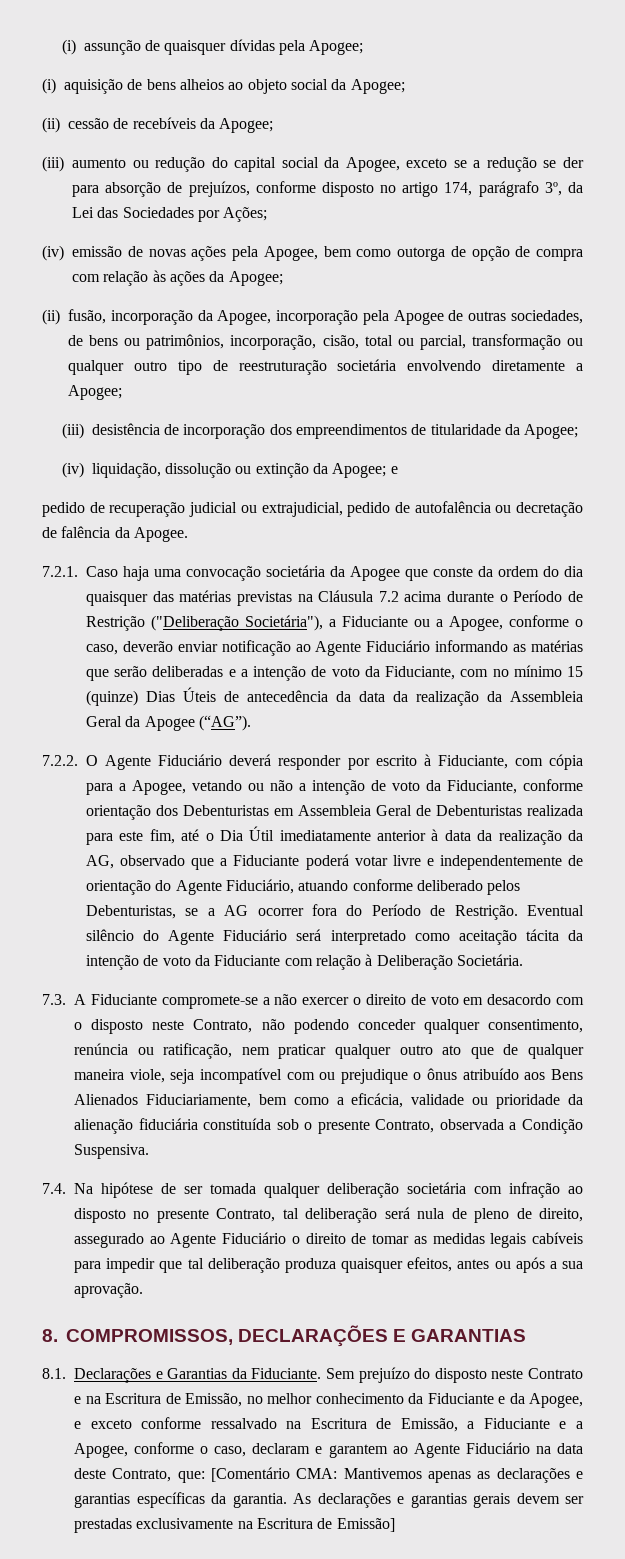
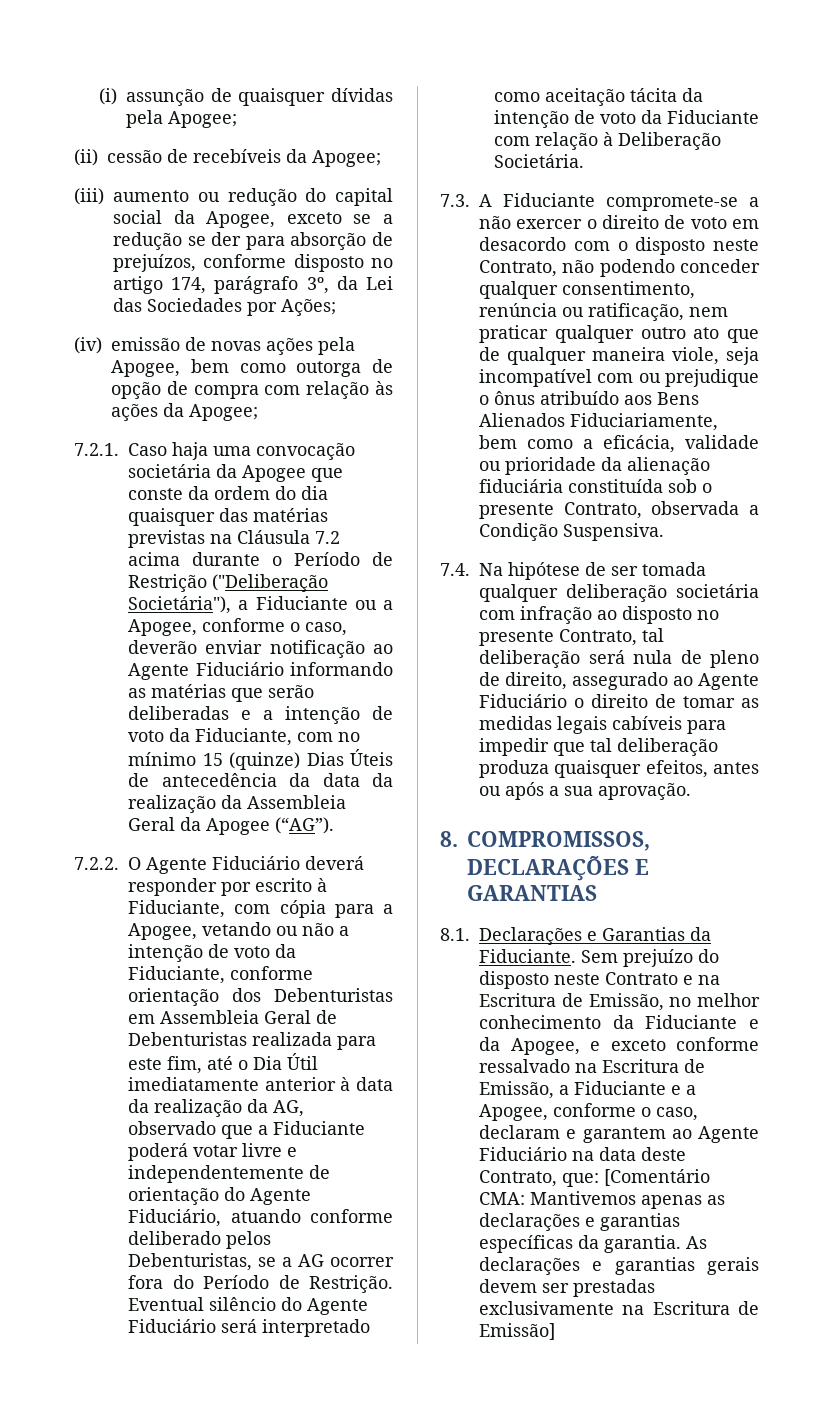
- (i) aquisição de bens alheios ao objeto social da Apogee;
- (ii) fusão, incorporação da Apogee, incorporação pela Apogee de outras sociedades, de bens ou patrimônios, incorporação, cisão, total ou parcial, transformação ou qualquer outro tipo de reestruturação societária envolvendo diretamente a Apogee;
- (iii) desistência de incorporação dos empreendimentos de titularidade da Apogee;
- (iv) liquidação, dissolução ou extinção da Apogee; e
- pedido de recuperação judicial ou extrajudicial, pedido de autofalência ou decretação de falência da Apogee.

